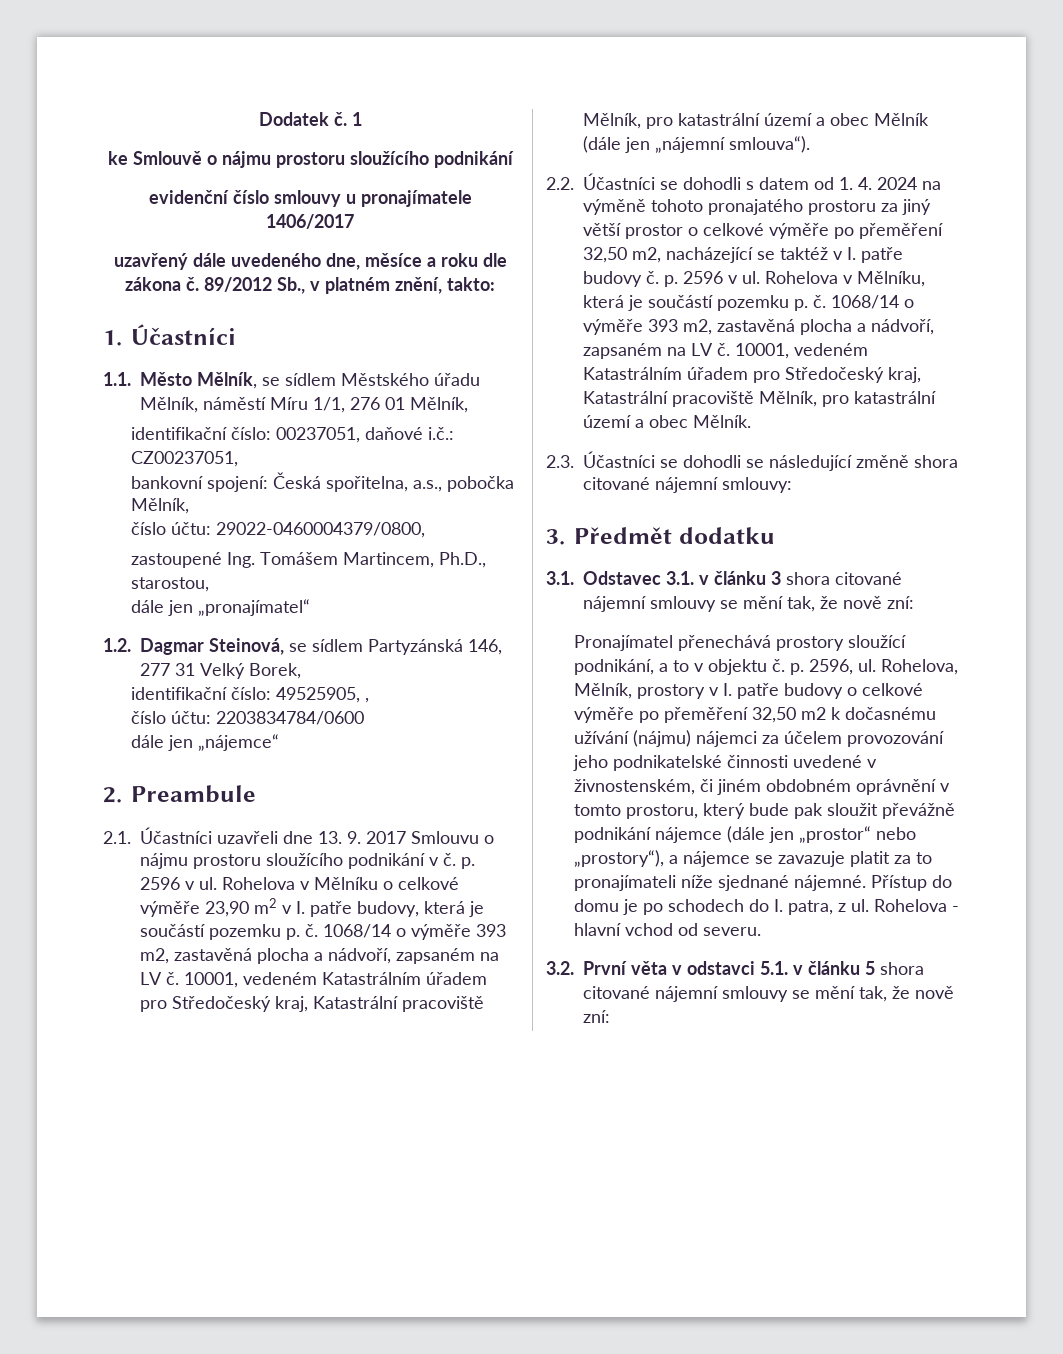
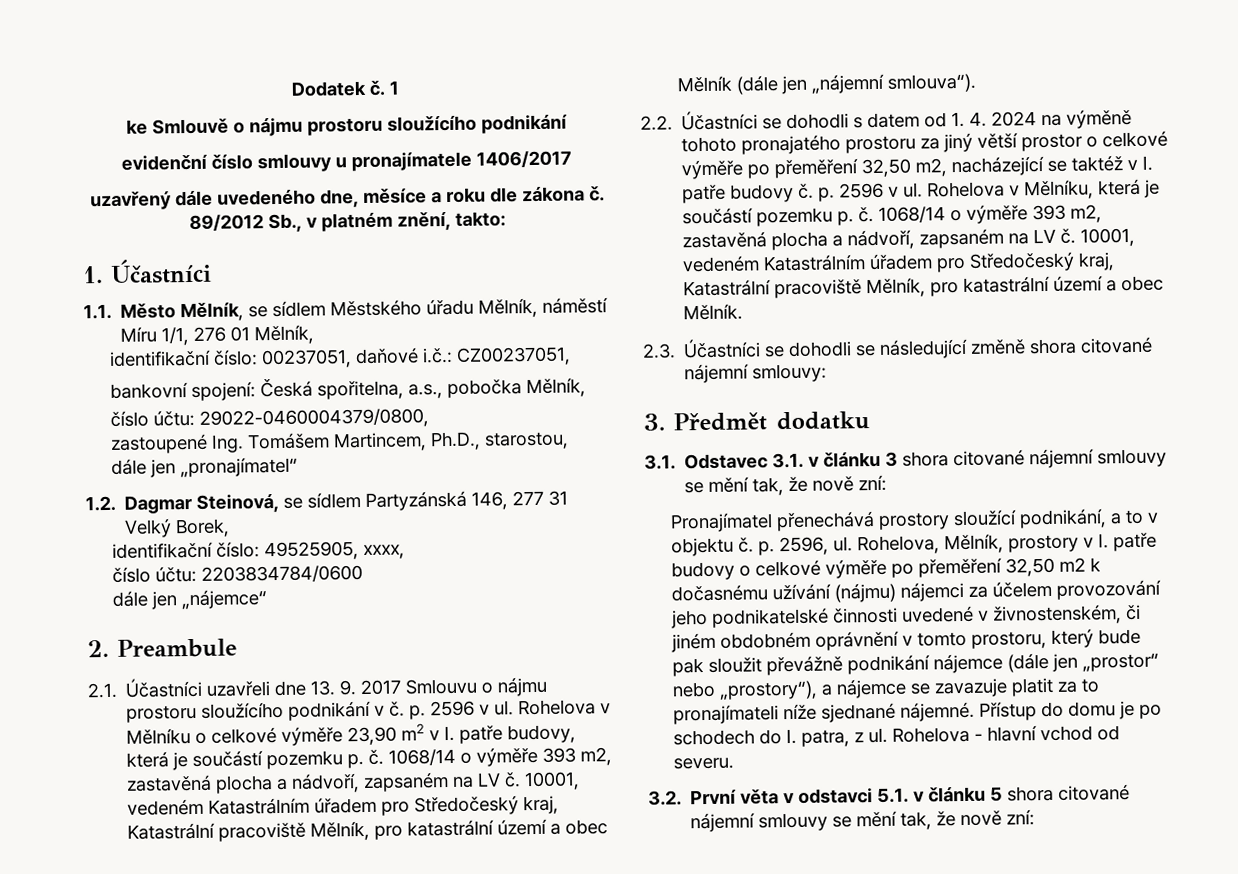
- identifikační číslo: 49525905, ,
+ identifikační číslo: 49525905, xxxx,

